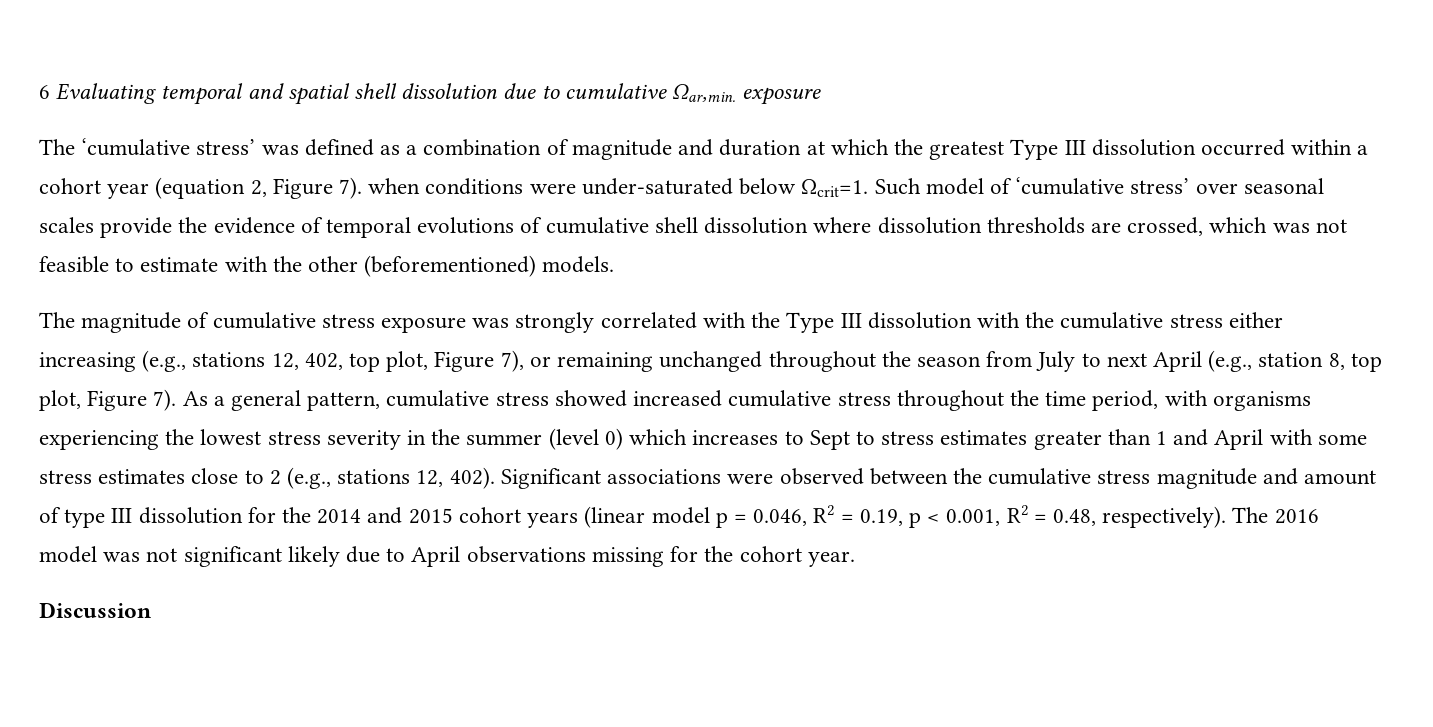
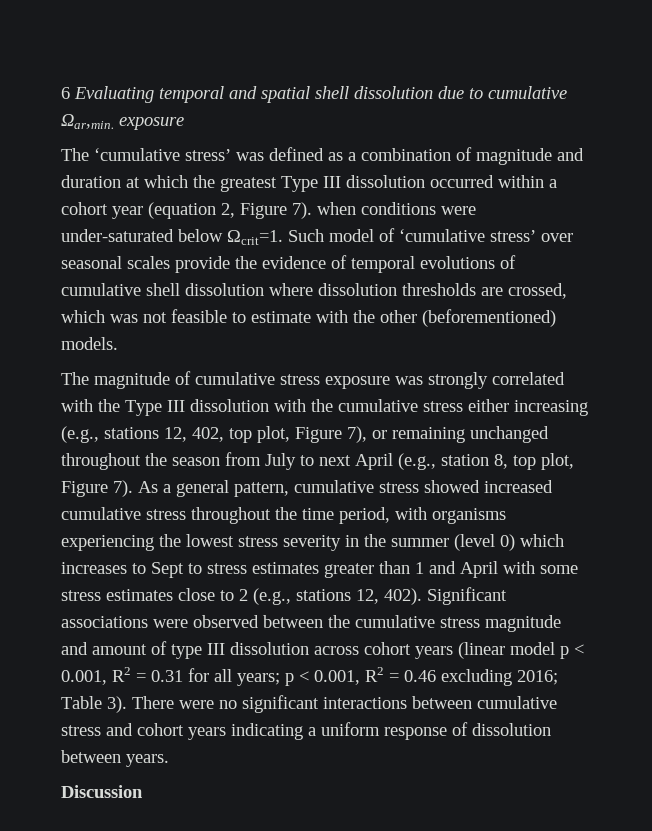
- Significant associations were observed between the cumulative stress magnitude and amount of type III dissolution for the 2014 and 2015 cohort years (linear model p = 0.046, R2 = 0.19, p < 0.001, R2 = 0.48, respectively). The 2016 model was not significant likely due to April observations missing for the cohort year.
+ Significant associations were observed between the cumulative stress magnitude and amount of type III dissolution across cohort years (linear model p < 0.001, R2 = 0.31 for all years; p < 0.001, R2 = 0.46 excluding 2016; Table 3). There were no significant interactions between cumulative stress and cohort years indicating a uniform response of dissolution between years.

